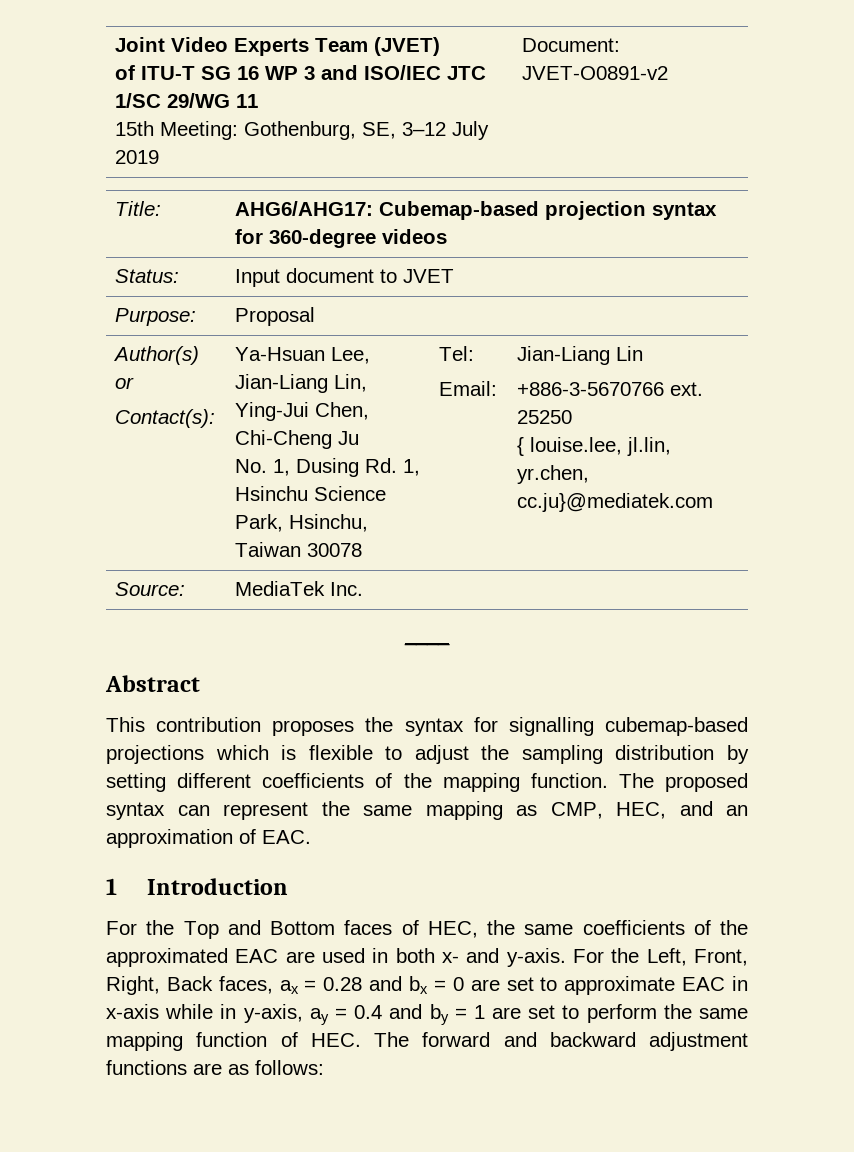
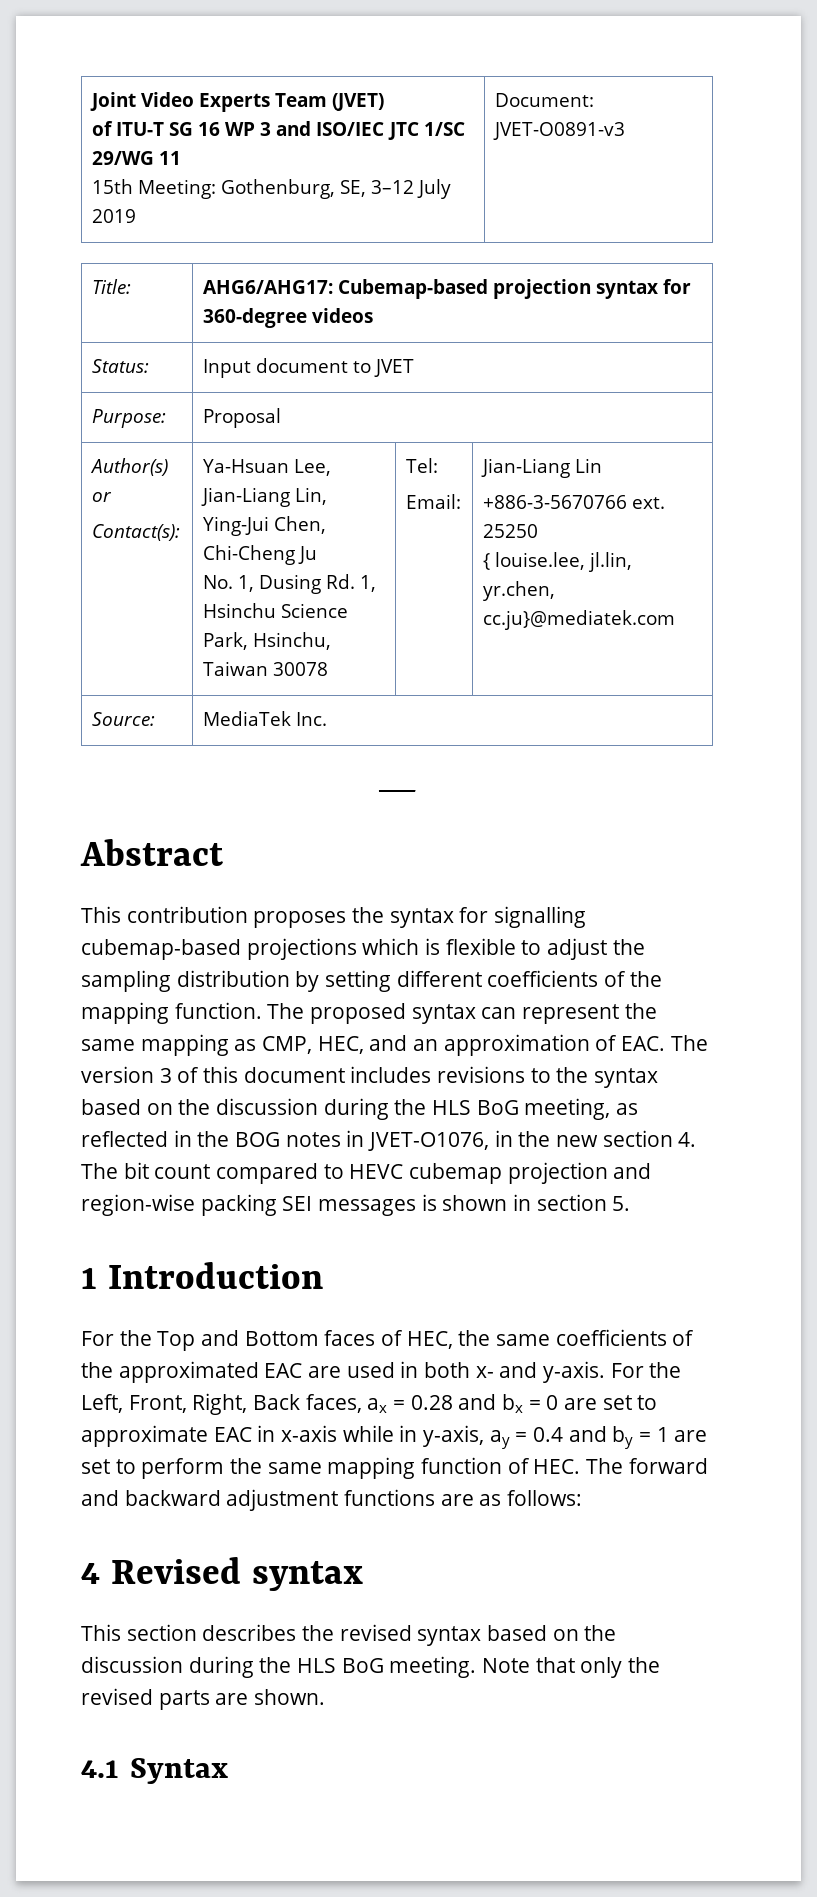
  Joint Video Experts Team (JVET)
  of ITU-T SG 16 WP 3 and ISO/IEC JTC 1/SC 29/WG 11
- 15th Meeting: Gothenburg, SE, 3–12 July 2019 | Document: JVET-O0891-v2
+ 15th Meeting: Gothenburg, SE, 3–12 July 2019 | Document: JVET-O0891-v3
- The proposed syntax can represent the same mapping as CMP, HEC, and an approximation of EAC.
+ The proposed syntax can represent the same mapping as CMP, HEC, and an approximation of EAC. The version 3 of this document includes revisions to the syntax based on the discussion during the HLS BoG meeting, as reflected in the BOG notes in JVET-O1076, in the new section 4. The bit count compared to HEVC cubemap projection and region-wise packing SEI messages is shown in section 5.
+ 4 Revised syntax
+ This section describes the revised syntax based on the discussion during the HLS BoG meeting. Note that only the revised parts are shown.
+ 4.1 Syntax

